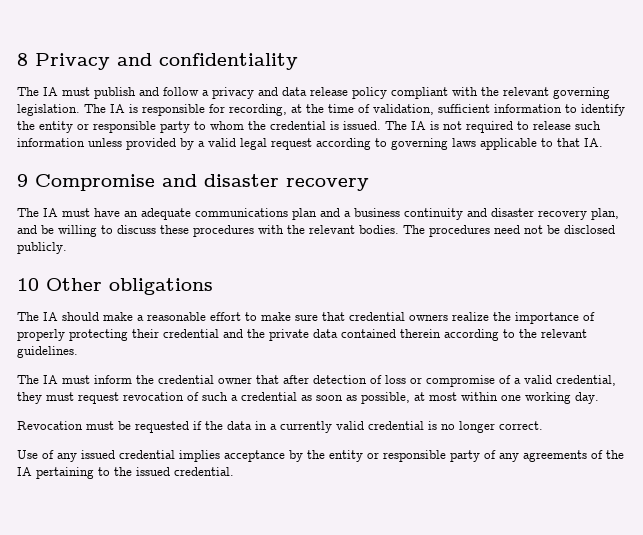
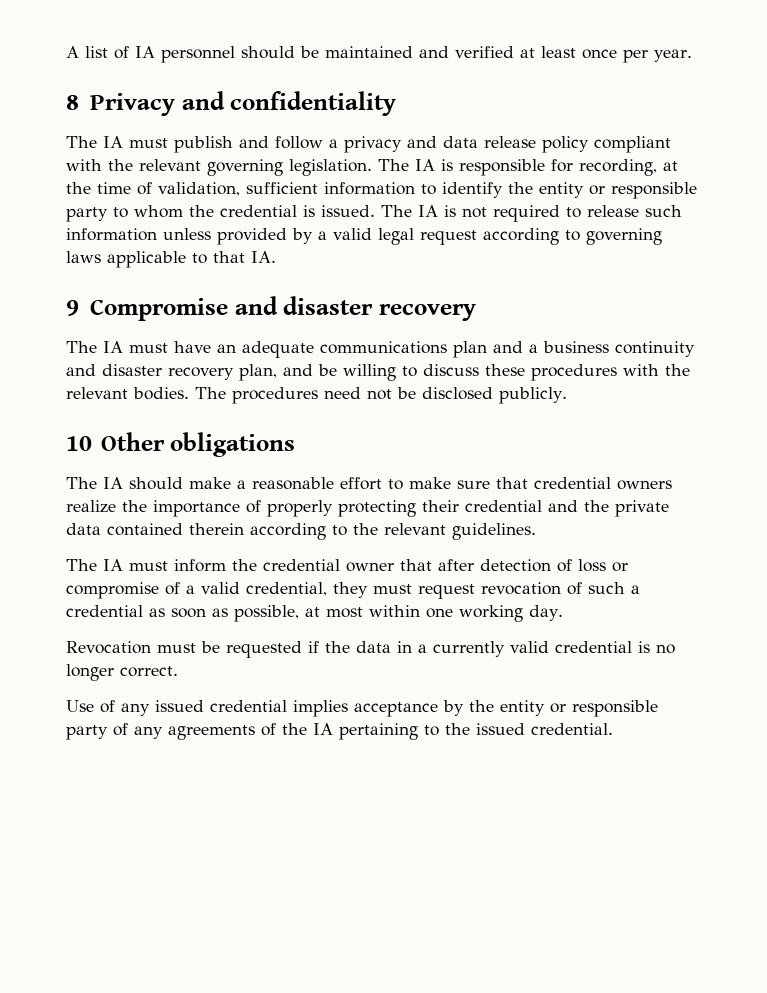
+ A list of IA personnel should be maintained and verified at least once per year.

